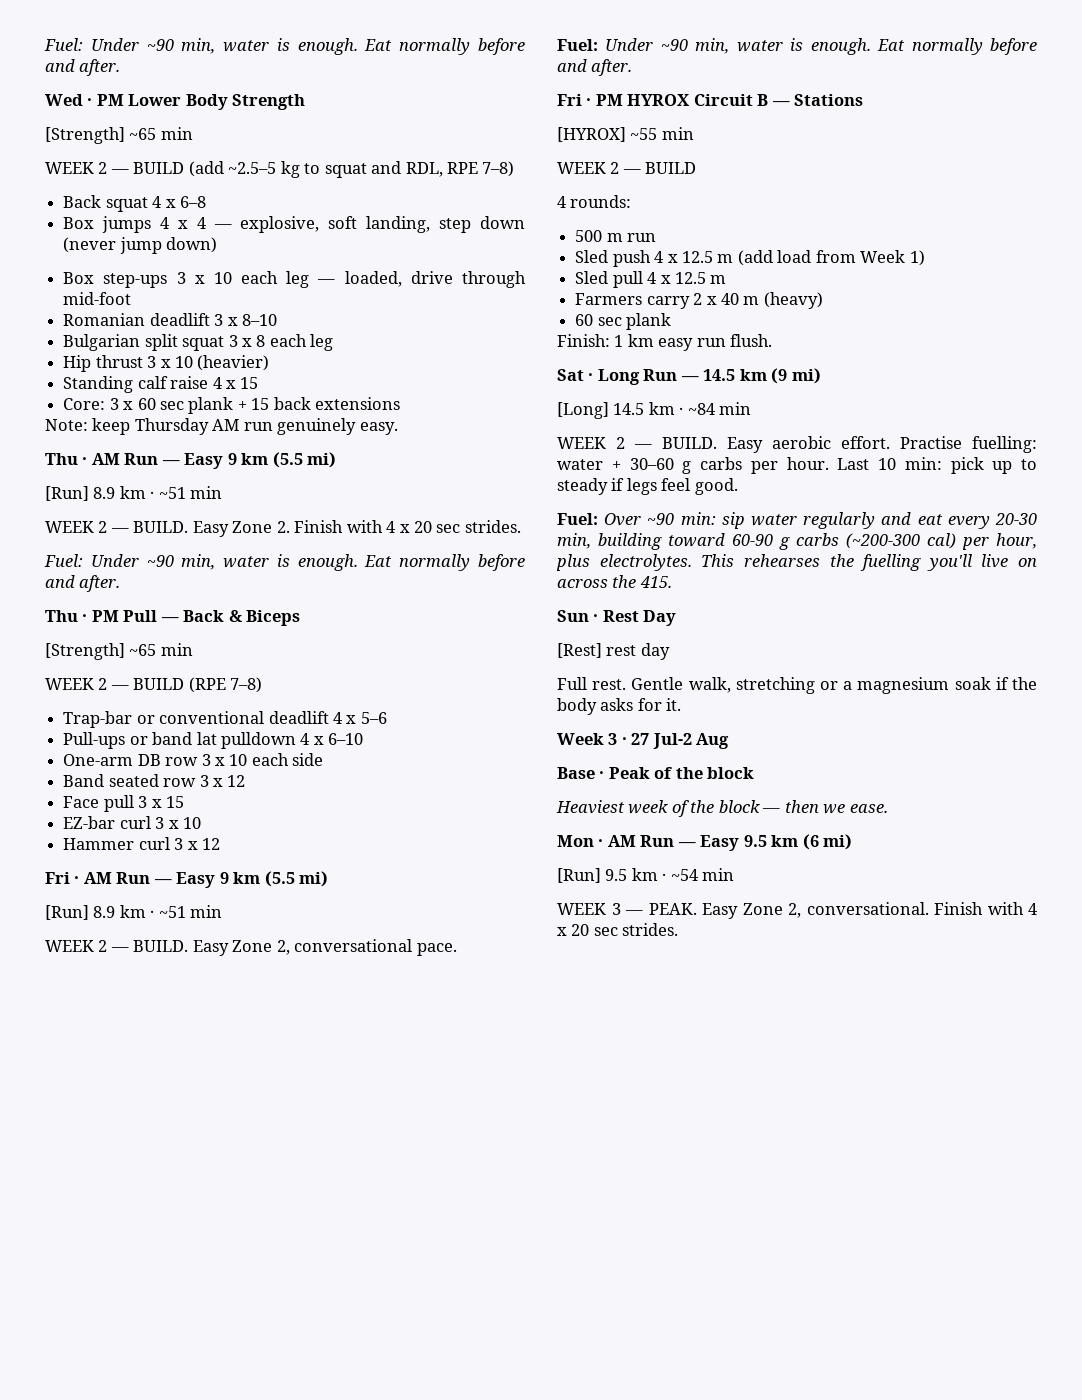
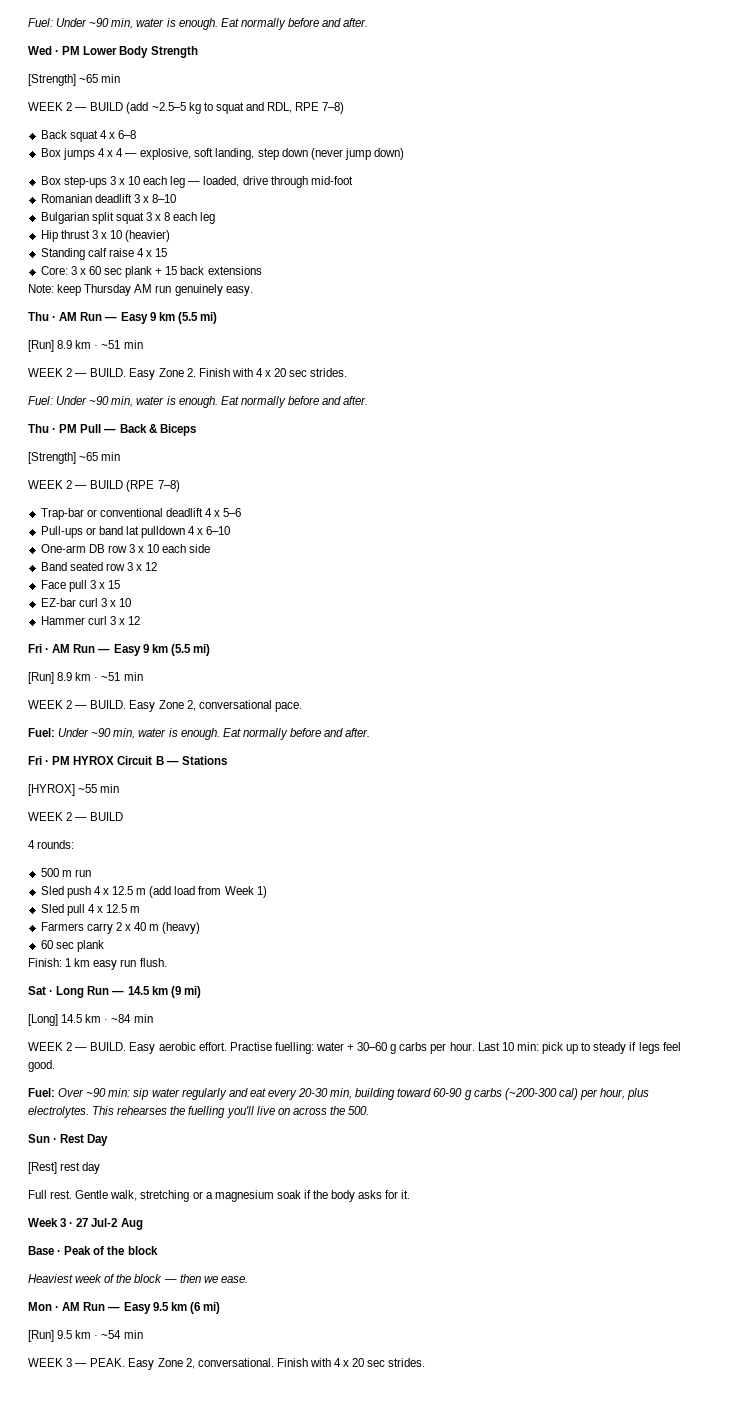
- This rehearses the fuelling you'll live on across the 415.
+ This rehearses the fuelling you'll live on across the 500.

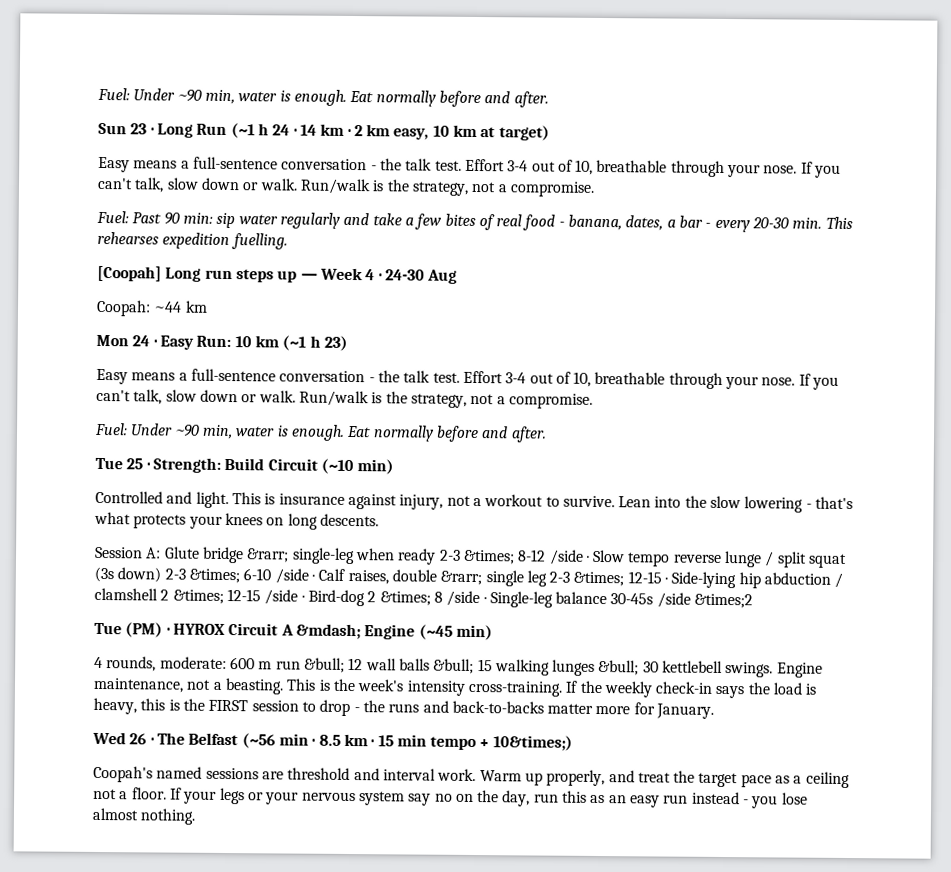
- Wed · PM Lower Body Strength
- [Strength] ~65 min
- WEEK 2 — BUILD (add ~2.5–5 kg to squat and RDL, RPE 7–8)
- Back squat 4 x 6–8
- Box jumps 4 x 4 — explosive, soft landing, step down (never jump down)
- Box step-ups 3 x 10 each leg — loaded, drive through mid-foot
- Romanian deadlift 3 x 8–10
- Bulgarian split squat 3 x 8 each leg
- Hip thrust 3 x 10 (heavier)
- Standing calf raise 4 x 15
- Core: 3 x 60 sec plank + 15 back extensions
- Note: keep Thursday AM run genuinely easy.
- Thu · AM Run — Easy 9 km (5.5 mi)
- [Run] 8.9 km · ~51 min
- WEEK 2 — BUILD. Easy Zone 2. Finish with 4 x 20 sec strides.
+ Sun 23 · Long Run (~1 h 24 · 14 km · 2 km easy, 10 km at target)
+ Easy means a full-sentence conversation - the talk test. Effort 3-4 out of 10, breathable through your nose. If you can't talk, slow down or walk. Run/walk is the strategy, not a compromise.
+ Fuel: Past 90 min: sip water regularly and take a few bites of real food - banana, dates, a bar - every 20-30 min. This rehearses expedition fuelling.
+ [Coopah] Long run steps up — Week 4 · 24-30 Aug
+ Coopah: ~44 km
+ Mon 24 · Easy Run: 10 km (~1 h 23)
+ Easy means a full-sentence conversation - the talk test. Effort 3-4 out of 10, breathable through your nose. If you can't talk, slow down or walk. Run/walk is the strategy, not a compromise.
- Thu · PM Pull — Back & Biceps
- [Strength] ~65 min
- WEEK 2 — BUILD (RPE 7–8)
- Trap-bar or conventional deadlift 4 x 5–6
- Pull-ups or band lat pulldown 4 x 6–10
- One-arm DB row 3 x 10 each side
- Band seated row 3 x 12
- Face pull 3 x 15
- EZ-bar curl 3 x 10
- Hammer curl 3 x 12
- Fri · AM Run — Easy 9 km (5.5 mi)
- [Run] 8.9 km · ~51 min
- WEEK 2 — BUILD. Easy Zone 2, conversational pace.
- Fuel: Under ~90 min, water is enough. Eat normally before and after.
- Fri · PM HYROX Circuit B — Stations
- [HYROX] ~55 min
- WEEK 2 — BUILD
- 4 rounds:
- 500 m run
- Sled push 4 x 12.5 m (add load from Week 1)
- Sled pull 4 x 12.5 m
- Farmers carry 2 x 40 m (heavy)
- 60 sec plank
- Finish: 1 km easy run flush.
- Sat · Long Run — 14.5 km (9 mi)
- [Long] 14.5 km · ~84 min
- WEEK 2 — BUILD. Easy aerobic effort. Practise fuelling: water + 30–60 g carbs per hour. Last 10 min: pick up to steady if legs feel good.
- Fuel: Over ~90 min: sip water regularly and eat every 20-30 min, building toward 60-90 g carbs (~200-300 cal) per hour, plus electrolytes. This rehearses the fuelling you'll live on across the 500.
- Sun · Rest Day
- [Rest] rest day
- Full rest. Gentle walk, stretching or a magnesium soak if the body asks for it.
- Week 3 · 27 Jul-2 Aug
- Base · Peak of the block
- Heaviest week of the block — then we ease.
- Mon · AM Run — Easy 9.5 km (6 mi)
- [Run] 9.5 km · ~54 min
- WEEK 3 — PEAK. Easy Zone 2, conversational. Finish with 4 x 20 sec strides.
+ Tue 25 · Strength: Build Circuit (~10 min)
+ Controlled and light. This is insurance against injury, not a workout to survive. Lean into the slow lowering - that's what protects your knees on long descents.
+ Session A: Glute bridge &rarr; single-leg when ready 2-3 &times; 8-12 /side · Slow tempo reverse lunge / split squat (3s down) 2-3 &times; 6-10 /side · Calf raises, double &rarr; single leg 2-3 &times; 12-15 · Side-lying hip abduction / clamshell 2 &times; 12-15 /side · Bird-dog 2 &times; 8 /side · Single-leg balance 30-45s /side &times;2
+ Tue (PM) · HYROX Circuit A &mdash; Engine (~45 min)
+ 4 rounds, moderate: 600 m run &bull; 12 wall balls &bull; 15 walking lunges &bull; 30 kettlebell swings. Engine maintenance, not a beasting. This is the week's intensity cross-training. If the weekly check-in says the load is heavy, this is the FIRST session to drop - the runs and back-to-backs matter more for January.
+ Wed 26 · The Belfast (~56 min · 8.5 km · 15 min tempo + 10&times;)
+ Coopah's named sessions are threshold and interval work. Warm up properly, and treat the target pace as a ceiling not a floor. If your legs or your nervous system say no on the day, run this as an easy run instead - you lose almost nothing.

